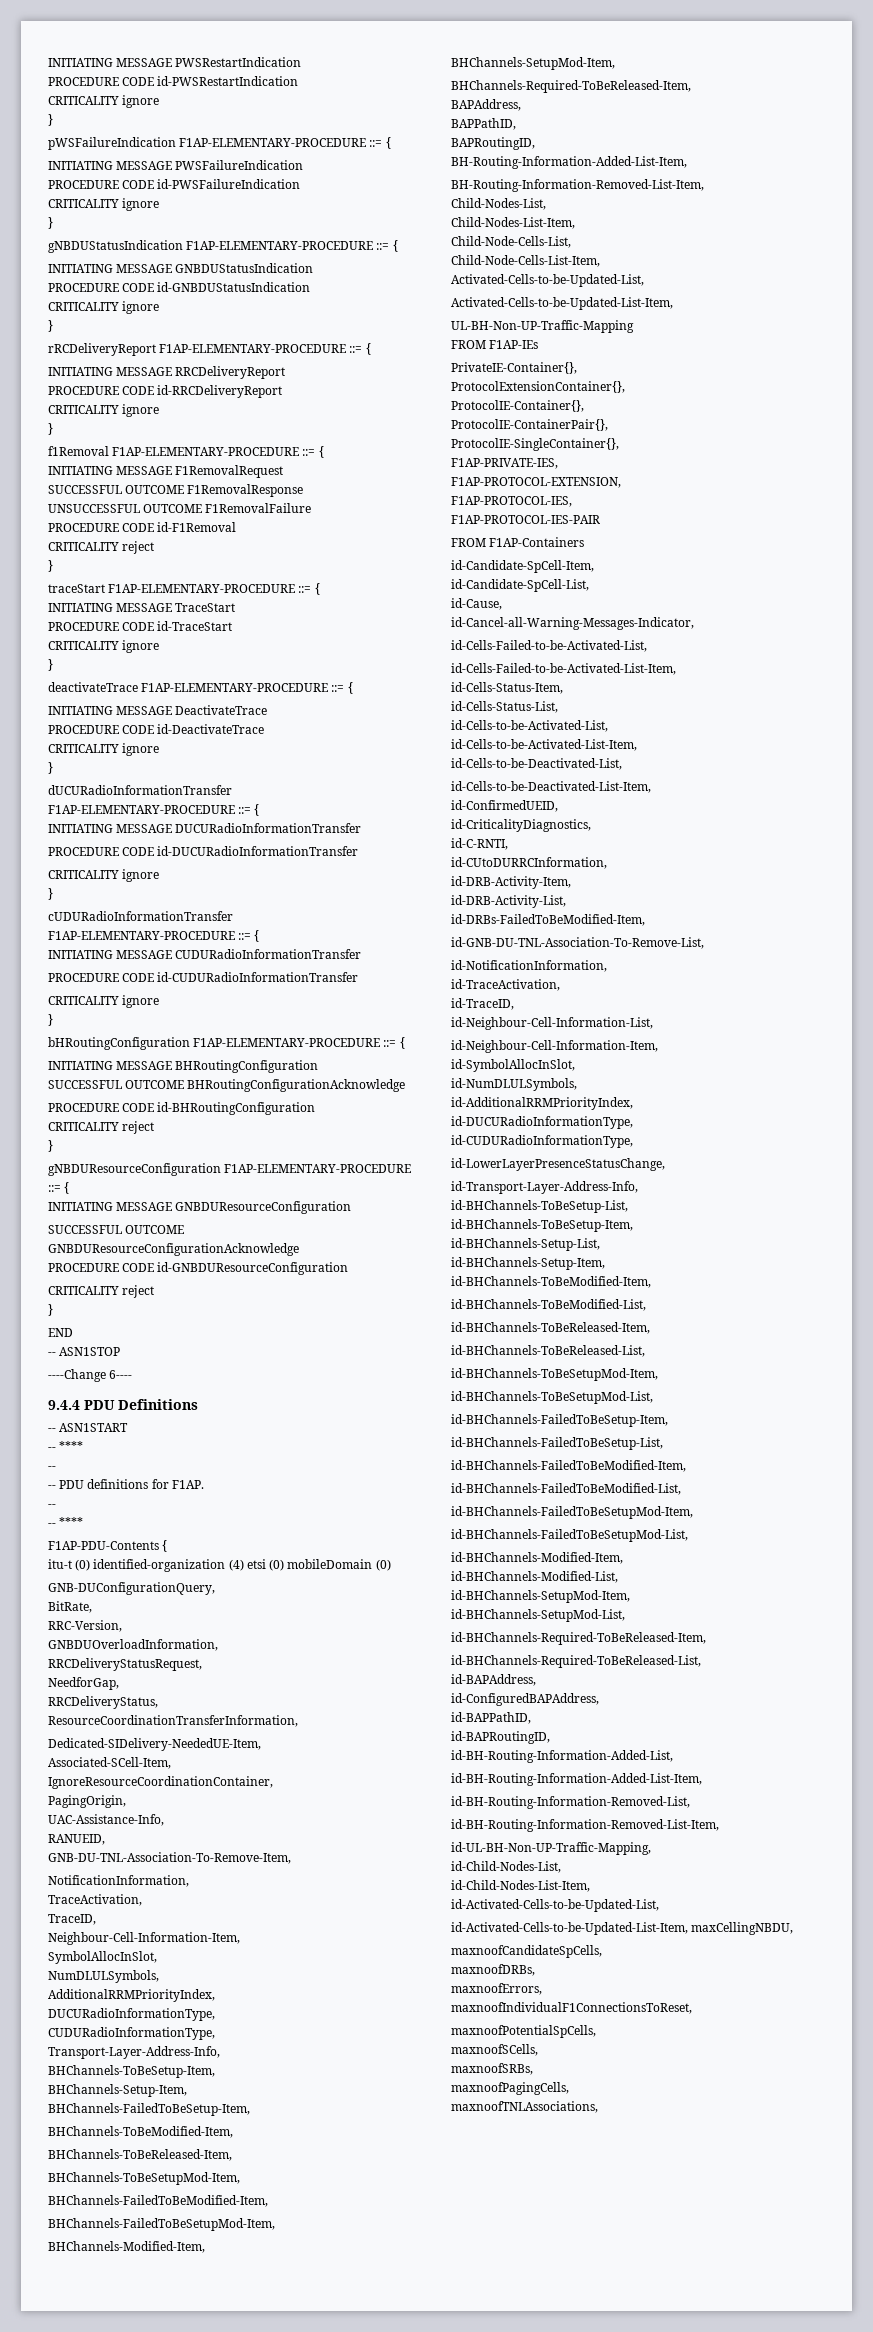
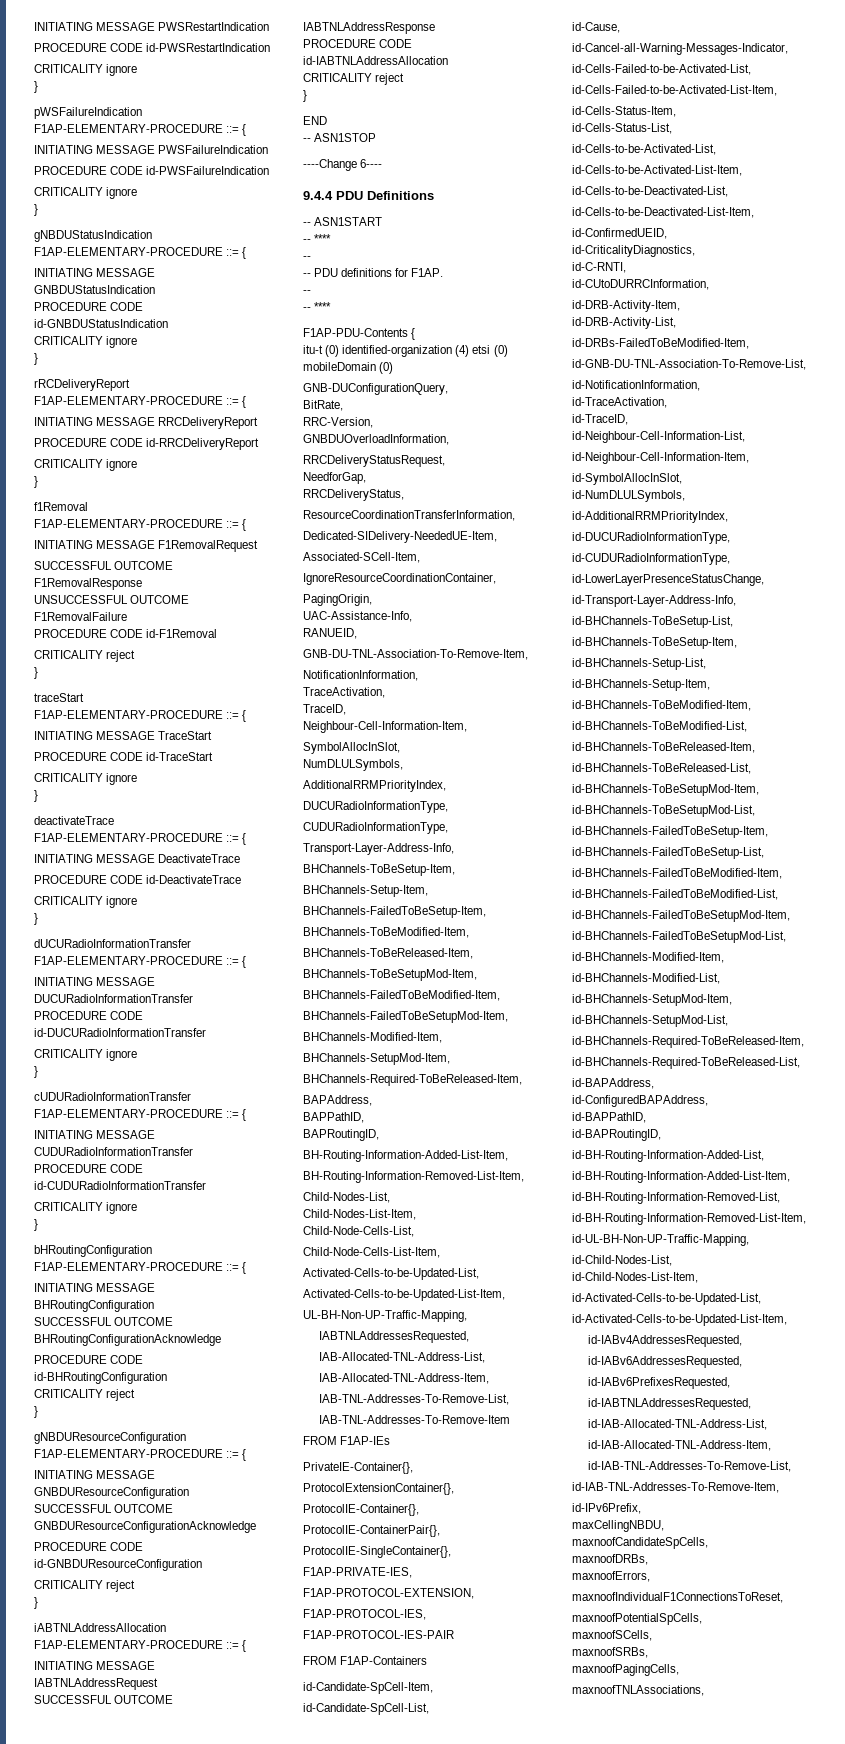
+ iABTNLAddressAllocation F1AP-ELEMENTARY-PROCEDURE ::= {
+ INITIATING MESSAGE IABTNLAddressRequest
+ SUCCESSFUL OUTCOME IABTNLAddressResponse
+ PROCEDURE CODE id-IABTNLAddressAllocation
+ CRITICALITY reject
+ }
- UL-BH-Non-UP-Traffic-Mapping
+ UL-BH-Non-UP-Traffic-Mapping,
+ IABTNLAddressesRequested,
+ IAB-Allocated-TNL-Address-List,
+ IAB-Allocated-TNL-Address-Item,
+ IAB-TNL-Addresses-To-Remove-List,
+ IAB-TNL-Addresses-To-Remove-Item
- id-Activated-Cells-to-be-Updated-List-Item, maxCellingNBDU,
+ id-Activated-Cells-to-be-Updated-List-Item,
+ id-IABv4AddressesRequested,
+ id-IABv6AddressesRequested,
+ id-IABv6PrefixesRequested,
+ id-IABTNLAddressesRequested,
+ id-IAB-Allocated-TNL-Address-List,
+ id-IAB-Allocated-TNL-Address-Item,
+ id-IAB-TNL-Addresses-To-Remove-List,
+ id-IAB-TNL-Addresses-To-Remove-Item,
+ id-IPv6Prefix,
+ maxCellingNBDU,

